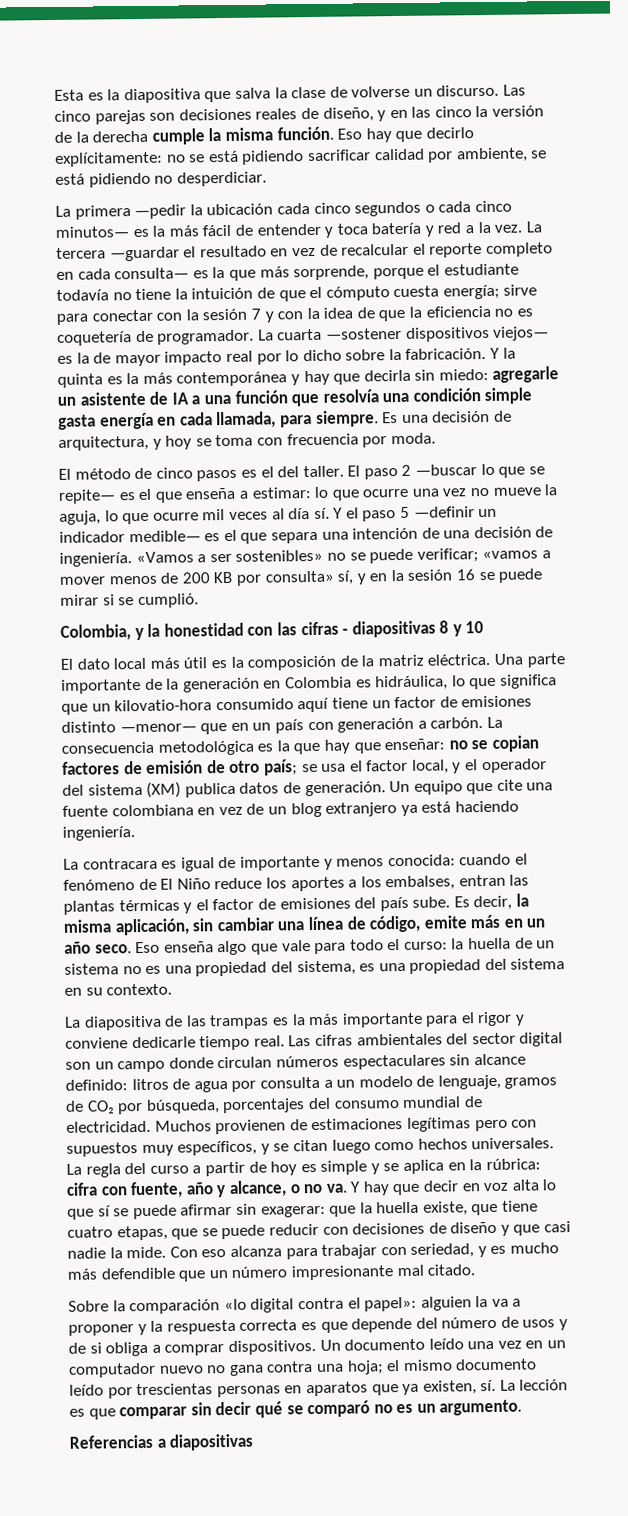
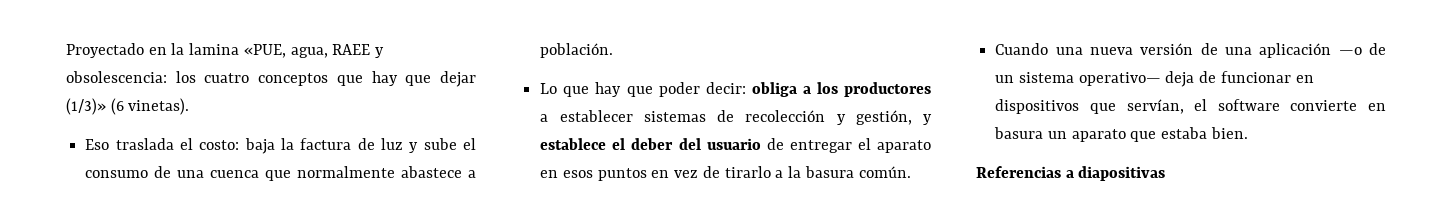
- Esta es la diapositiva que salva la clase de volverse un discurso. Las cinco parejas son decisiones reales de diseño, y en las cinco la versión de la derecha cumple la misma función. Eso hay que decirlo explícitamente: no se está pidiendo sacrificar calidad por ambiente, se está pidiendo no desperdiciar.
- La primera —pedir la ubicación cada cinco segundos o cada cinco minutos— es la más fácil de entender y toca batería y red a la vez. La tercera —guardar el resultado en vez de recalcular el reporte completo en cada consulta— es la que más sorprende, porque el estudiante todavía no tiene la intuición de que el cómputo cuesta energía; sirve para conectar con la sesión 7 y con la idea de que la eficiencia no es coquetería de programador. La cuarta —sostener dispositivos viejos— es la de mayor impacto real por lo dicho sobre la fabricación. Y la quinta es la más contemporánea y hay que decirla sin miedo: agregarle un asistente de IA a una función que resolvía una condición simple gasta energía en cada llamada, para siempre. Es una decisión de arquitectura, y hoy se toma con frecuencia por moda.
- El método de cinco pasos es el del taller. El paso 2 —buscar lo que se repite— es el que enseña a estimar: lo que ocurre una vez no mueve la aguja, lo que ocurre mil veces al día sí. Y el paso 5 —definir un indicador medible— es el que separa una intención de una decisión de ingeniería. «Vamos a ser sostenibles» no se puede verificar; «vamos a mover menos de 200 KB por consulta» sí, y en la sesión 16 se puede mirar si se cumplió.
- Colombia, y la honestidad con las cifras - diapositivas 8 y 10
- El dato local más útil es la composición de la matriz eléctrica. Una parte importante de la generación en Colombia es hidráulica, lo que significa que un kilovatio-hora consumido aquí tiene un factor de emisiones distinto —menor— que en un país con generación a carbón. La consecuencia metodológica es la que hay que enseñar: no se copian factores de emisión de otro país; se usa el factor local, y el operador del sistema (XM) publica datos de generación. Un equipo que cite una fuente colombiana en vez de un blog extranjero ya está haciendo ingeniería.
- La contracara es igual de importante y menos conocida: cuando el fenómeno de El Niño reduce los aportes a los embalses, entran las plantas térmicas y el factor de emisiones del país sube. Es decir, la misma aplicación, sin cambiar una línea de código, emite más en un año seco. Eso enseña algo que vale para todo el curso: la huella de un sistema no es una propiedad del sistema, es una propiedad del sistema en su contexto.
- La diapositiva de las trampas es la más importante para el rigor y conviene dedicarle tiempo real. Las cifras ambientales del sector digital son un campo donde circulan números espectaculares sin alcance definido: litros de agua por consulta a un modelo de lenguaje, gramos de CO₂ por búsqueda, porcentajes del consumo mundial de electricidad. Muchos provienen de estimaciones legítimas pero con supuestos muy específicos, y se citan luego como hechos universales. La regla del curso a partir de hoy es simple y se aplica en la rúbrica: cifra con fuente, año y alcance, o no va. Y hay que decir en voz alta lo que sí se puede afirmar sin exagerar: que la huella existe, que tiene cuatro etapas, que se puede reducir con decisiones de diseño y que casi nadie la mide. Con eso alcanza para trabajar con seriedad, y es mucho más defendible que un número impresionante mal citado.
- Sobre la comparación «lo digital contra el papel»: alguien la va a proponer y la respuesta correcta es que depende del número de usos y de si obliga a comprar dispositivos. Un documento leído una vez en un computador nuevo no gana contra una hoja; el mismo documento leído por trescientas personas en aparatos que ya existen, sí. La lección es que comparar sin decir qué se comparó no es un argumento.
+ Proyectado en la lamina «PUE, agua, RAEE y obsolescencia: los cuatro conceptos que hay que dejar (1/3)» (6 vinetas).
+ Eso traslada el costo: baja la factura de luz y sube el consumo de una cuenca que normalmente abastece a población.
+ Lo que hay que poder decir: obliga a los productores a establecer sistemas de recolección y gestión, y establece el deber del usuario de entregar el aparato en esos puntos en vez de tirarlo a la basura común.
+ Cuando una nueva versión de una aplicación —o de un sistema operativo— deja de funcionar en dispositivos que servían, el software convierte en basura un aparato que estaba bien.

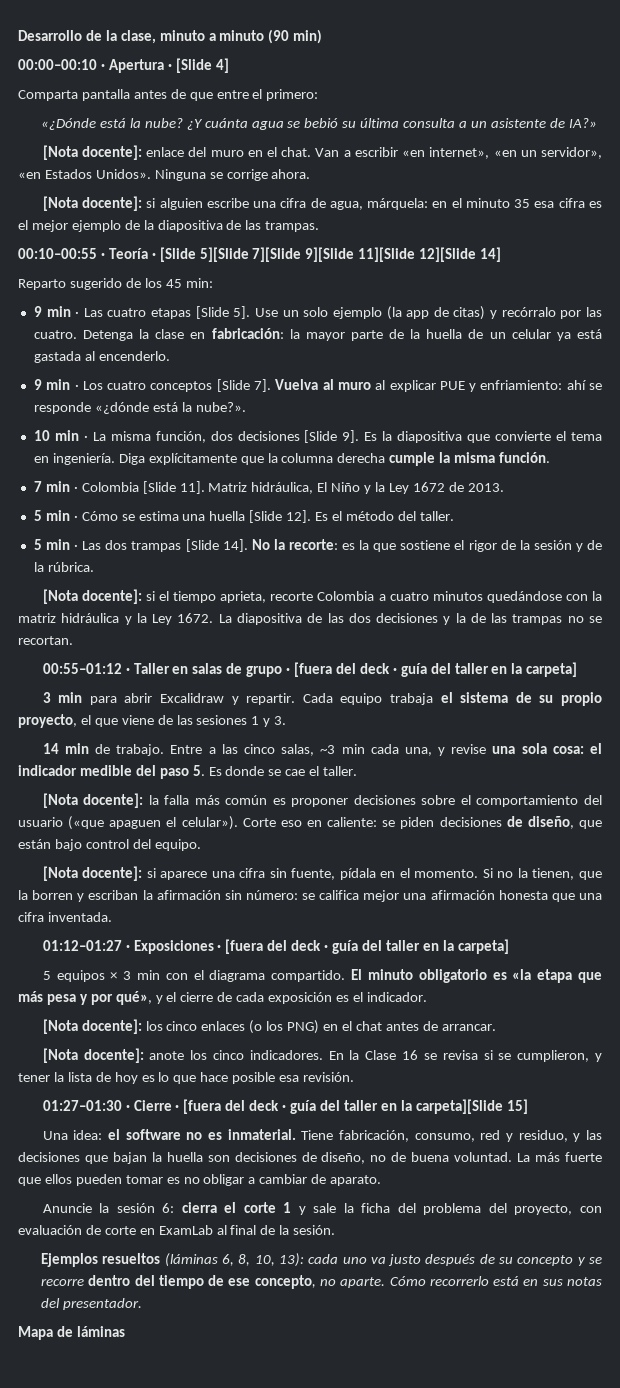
- Proyectado en la lamina «PUE, agua, RAEE y obsolescencia: los cuatro conceptos que hay que dejar (1/3)» (6 vinetas).
- Eso traslada el costo: baja la factura de luz y sube el consumo de una cuenca que normalmente abastece a población.
- Lo que hay que poder decir: obliga a los productores a establecer sistemas de recolección y gestión, y establece el deber del usuario de entregar el aparato en esos puntos en vez de tirarlo a la basura común.
- Cuando una nueva versión de una aplicación —o de un sistema operativo— deja de funcionar en dispositivos que servían, el software convierte en basura un aparato que estaba bien.
- Referencias a diapositivas
+ Desarrollo de la clase, minuto a minuto (90 min)
+ 00:00–00:10 · Apertura · [Slide 4]
+ Comparta pantalla antes de que entre el primero:
+ «¿Dónde está la nube? ¿Y cuánta agua se bebió su última consulta a un asistente de IA?»
+ [Nota docente]: enlace del muro en el chat. Van a escribir «en internet», «en un servidor», «en Estados Unidos». Ninguna se corrige ahora.
+ [Nota docente]: si alguien escribe una cifra de agua, márquela: en el minuto 35 esa cifra es el mejor ejemplo de la diapositiva de las trampas.
+ 00:10–00:55 · Teoría · [Slide 5][Slide 7][Slide 9][Slide 11][Slide 12][Slide 14]
+ Reparto sugerido de los 45 min:
+ 9 min · Las cuatro etapas [Slide 5]. Use un solo ejemplo (la app de citas) y recórralo por las cuatro. Detenga la clase en fabricación: la mayor parte de la huella de un celular ya está gastada al encenderlo.
+ 9 min · Los cuatro conceptos [Slide 7]. Vuelva al muro al explicar PUE y enfriamiento: ahí se responde «¿dónde está la nube?».
+ 10 min · La misma función, dos decisiones [Slide 9]. Es la diapositiva que convierte el tema en ingeniería. Diga explícitamente que la columna derecha cumple la misma función.
+ 7 min · Colombia [Slide 11]. Matriz hidráulica, El Niño y la Ley 1672 de 2013.
+ 5 min · Cómo se estima una huella [Slide 12]. Es el método del taller.
+ 5 min · Las dos trampas [Slide 14]. No la recorte: es la que sostiene el rigor de la sesión y de la rúbrica.
+ [Nota docente]: si el tiempo aprieta, recorte Colombia a cuatro minutos quedándose con la matriz hidráulica y la Ley 1672. La diapositiva de las dos decisiones y la de las trampas no se recortan.
+ 00:55–01:12 · Taller en salas de grupo · [fuera del deck · guía del taller en la carpeta]
+ 3 min para abrir Excalidraw y repartir. Cada equipo trabaja el sistema de su propio proyecto, el que viene de las sesiones 1 y 3.
+ 14 min de trabajo. Entre a las cinco salas, ~3 min cada una, y revise una sola cosa: el indicador medible del paso 5. Es donde se cae el taller.
+ [Nota docente]: la falla más común es proponer decisiones sobre el comportamiento del usuario («que apaguen el celular»). Corte eso en caliente: se piden decisiones de diseño, que están bajo control del equipo.
+ [Nota docente]: si aparece una cifra sin fuente, pídala en el momento. Si no la tienen, que la borren y escriban la afirmación sin número: se califica mejor una afirmación honesta que una cifra inventada.
+ 01:12–01:27 · Exposiciones · [fuera del deck · guía del taller en la carpeta]
+ 5 equipos × 3 min con el diagrama compartido. El minuto obligatorio es «la etapa que más pesa y por qué», y el cierre de cada exposición es el indicador.
+ [Nota docente]: los cinco enlaces (o los PNG) en el chat antes de arrancar.
+ [Nota docente]: anote los cinco indicadores. En la Clase 16 se revisa si se cumplieron, y tener la lista de hoy es lo que hace posible esa revisión.
+ 01:27–01:30 · Cierre · [fuera del deck · guía del taller en la carpeta][Slide 15]
+ Una idea: el software no es inmaterial. Tiene fabricación, consumo, red y residuo, y las decisiones que bajan la huella son decisiones de diseño, no de buena voluntad. La más fuerte que ellos pueden tomar es no obligar a cambiar de aparato.
+ Anuncie la sesión 6: cierra el corte 1 y sale la ficha del problema del proyecto, con evaluación de corte en ExamLab al final de la sesión.
+ Ejemplos resueltos (láminas 6, 8, 10, 13): cada uno va justo después de su concepto y se recorre dentro del tiempo de ese concepto, no aparte. Cómo recorrerlo está en sus notas del presentador.
+ Mapa de láminas

